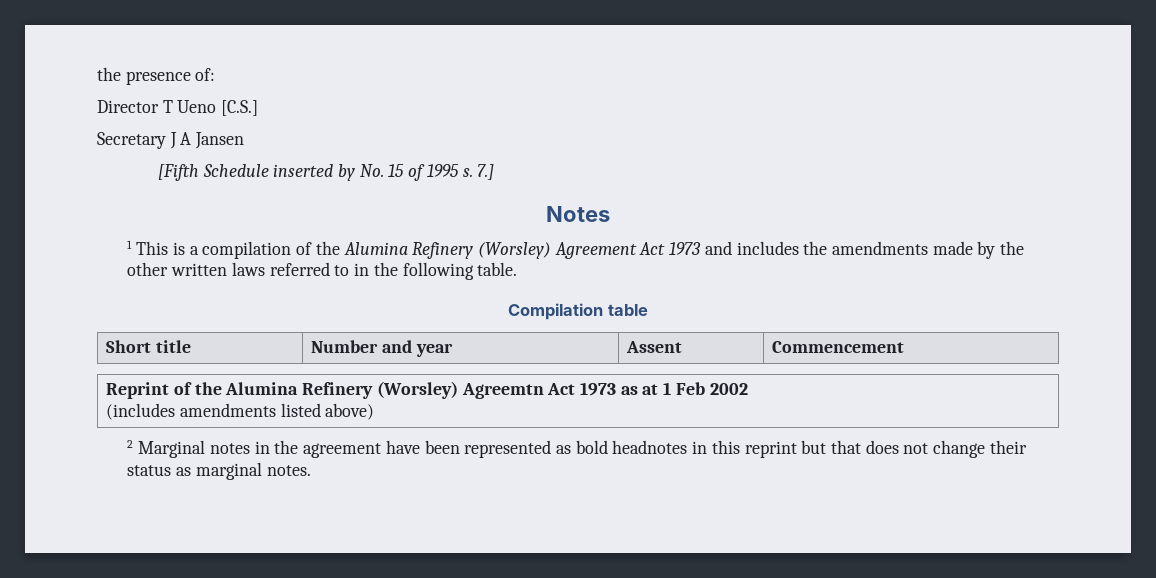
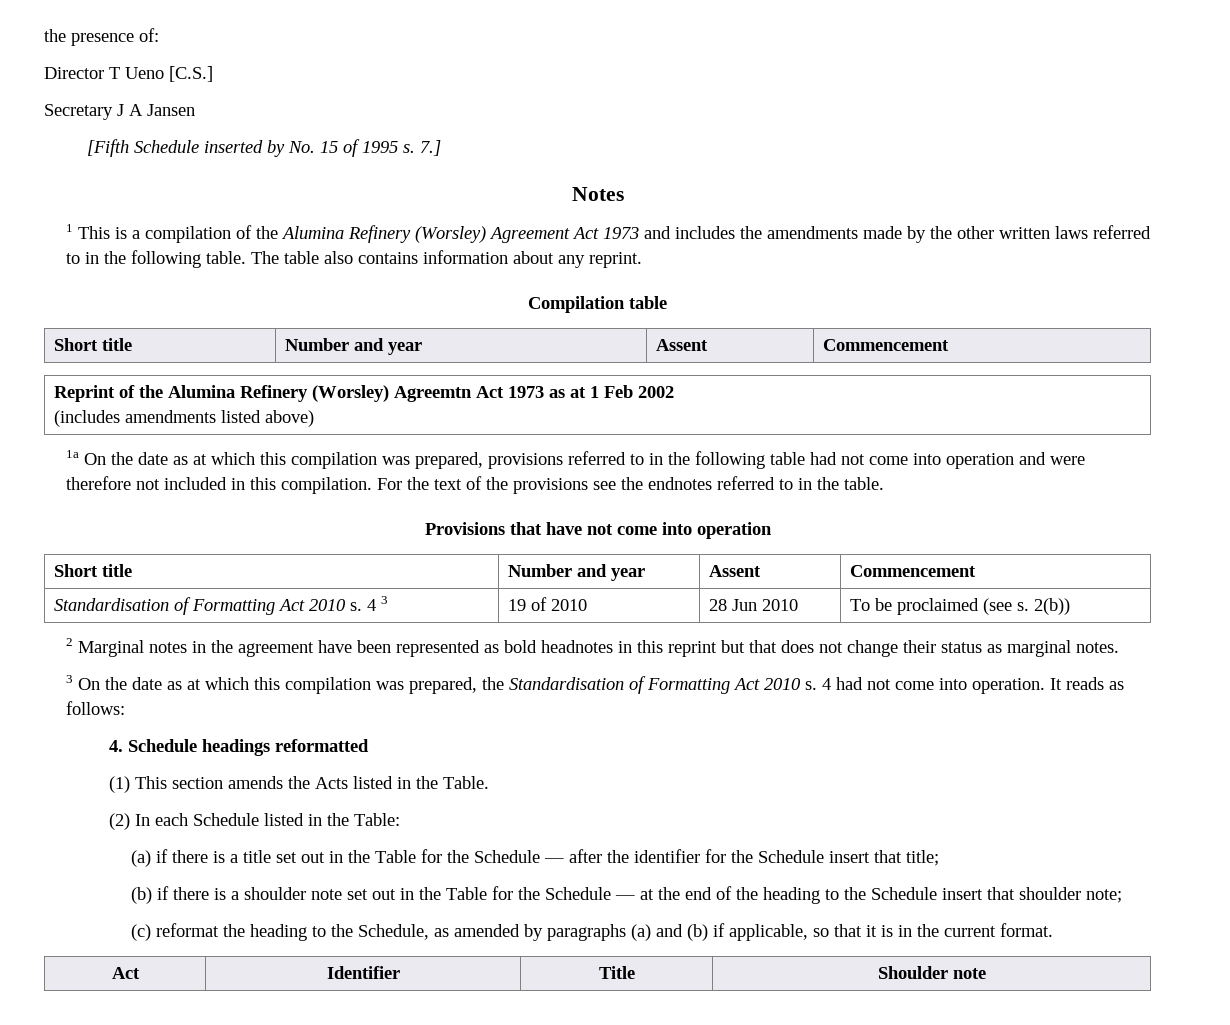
+ The table also contains information about any reprint.
+ 1a On the date as at which this compilation was prepared, provisions referred to in the following table had not come into operation and were therefore not included in this compilation. For the text of the provisions see the endnotes referred to in the table.
+ Provisions that have not come into operation
+ Short title | Number and year | Assent | Commencement
+ Standardisation of Formatting Act 2010 s. 4 3 | 19 of 2010 | 28 Jun 2010 | To be proclaimed (see s. 2(b))
+ 3 On the date as at which this compilation was prepared, the Standardisation of Formatting Act 2010 s. 4 had not come into operation. It reads as follows:
+ 4. Schedule headings reformatted
+ (1) This section amends the Acts listed in the Table.
+ (2) In each Schedule listed in the Table:
+ (a) if there is a title set out in the Table for the Schedule — after the identifier for the Schedule insert that title;
+ (b) if there is a shoulder note set out in the Table for the Schedule — at the end of the heading to the Schedule insert that shoulder note;
+ (c) reformat the heading to the Schedule, as amended by paragraphs (a) and (b) if applicable, so that it is in the current format.
+ Act | Identifier | Title | Shoulder note

